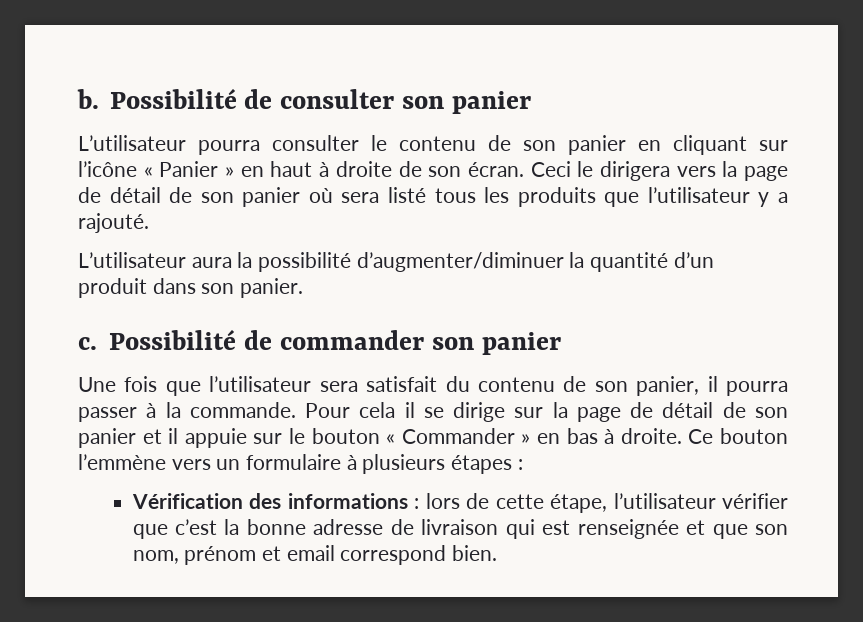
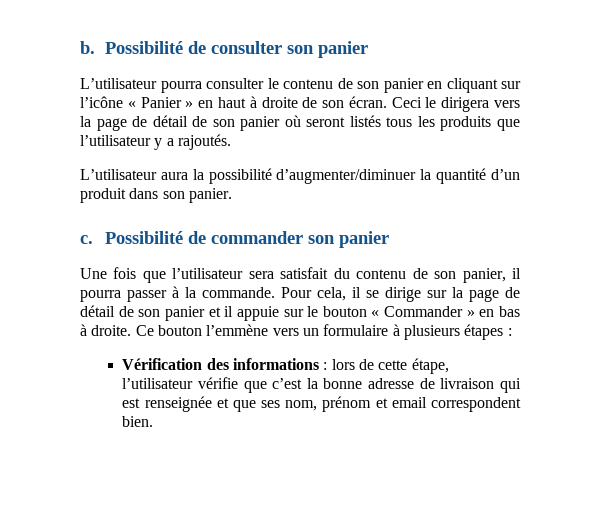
- Ceci le dirigera vers la page de détail de son panier où sera listé tous les produits que l’utilisateur y a rajouté.
+ Ceci le dirigera vers la page de détail de son panier où seront listés tous les produits que l’utilisateur y a rajoutés.
- Pour cela il se dirige sur la page de détail de son panier et il appuie sur le bouton « Commander » en bas à droite.
+ Pour cela, il se dirige sur la page de détail de son panier et il appuie sur le bouton « Commander » en bas à droite.
- Vérification des informations : lors de cette étape, l’utilisateur vérifier que c’est la bonne adresse de livraison qui est renseignée et que son nom, prénom et email correspond bien.
+ Vérification des informations : lors de cette étape, l’utilisateur vérifie que c’est la bonne adresse de livraison qui est renseignée et que ses nom, prénom et email correspondent bien.

